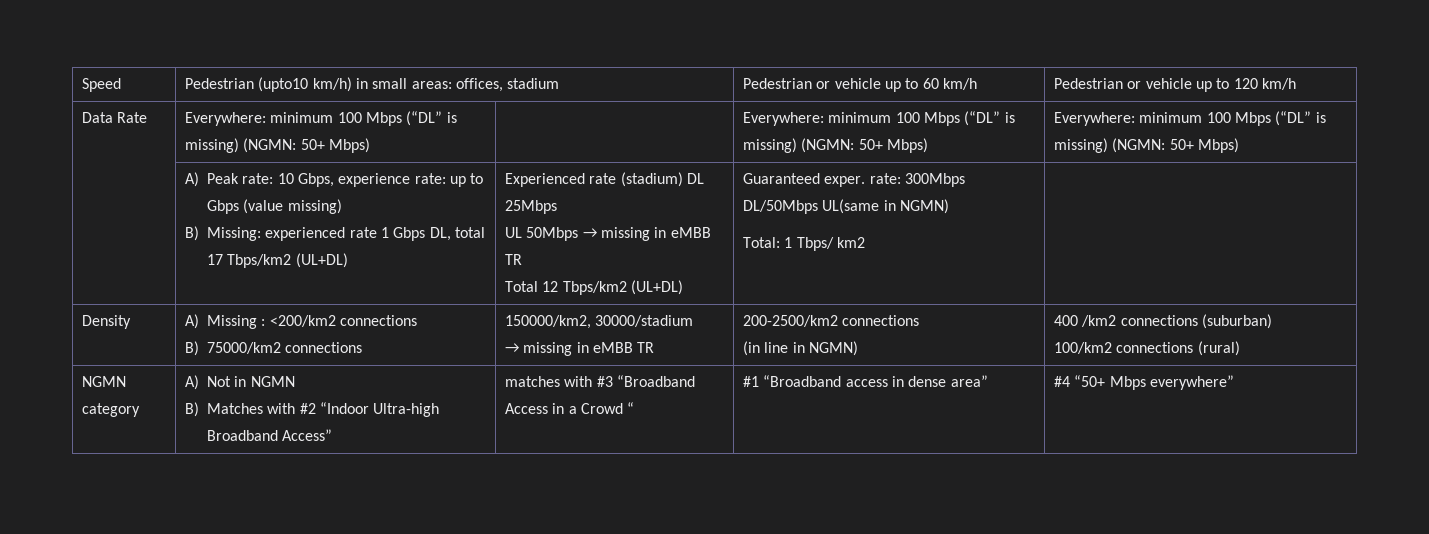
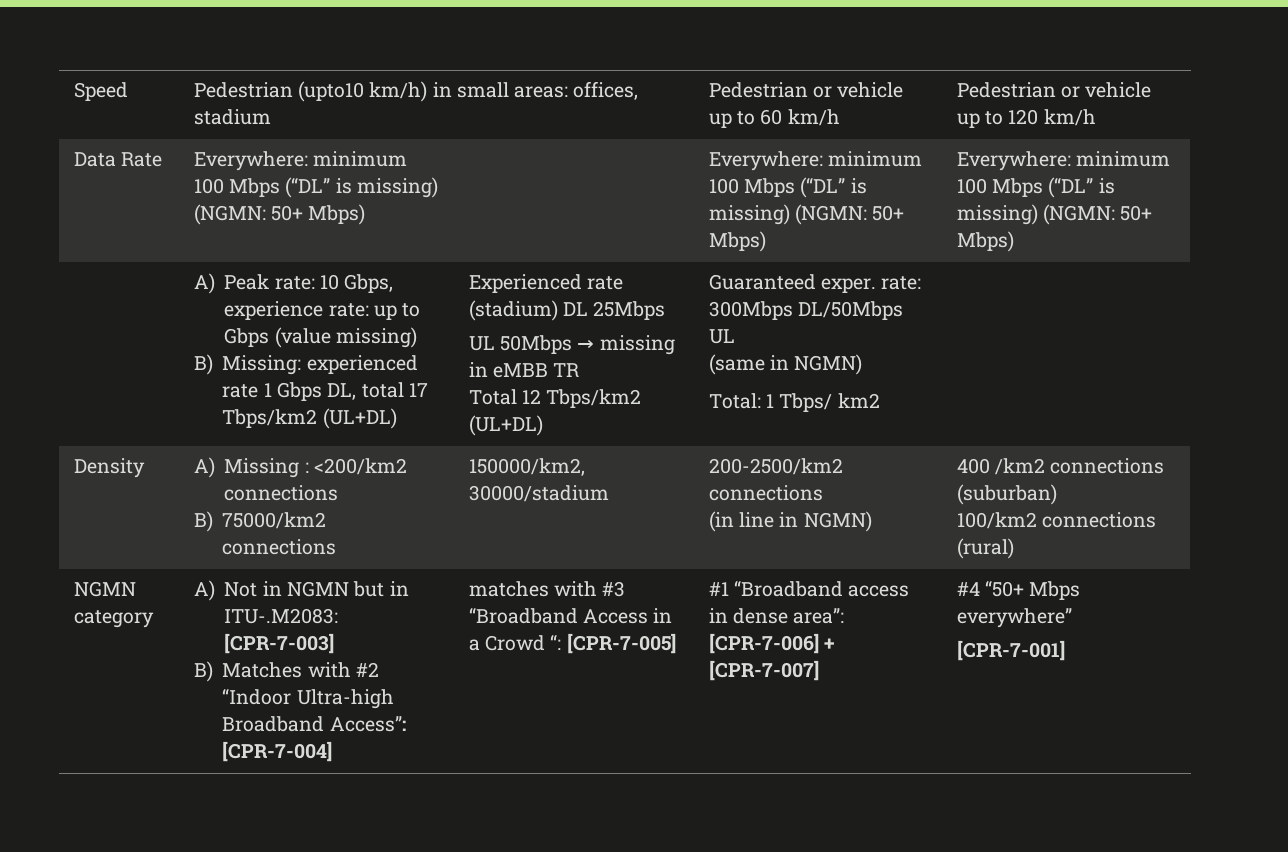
- Guaranteed exper. rate: 300Mbps DL/50Mbps UL(same in NGMN)
+ Guaranteed exper. rate: 300Mbps DL/50Mbps UL
+ (same in NGMN)
  Density | A) Missing : <200/km2 connections
- B) 75000/km2 connections | 150000/km2, 30000/stadium
- → missing in eMBB TR | 200-2500/km2 connections
+ B) 75000/km2 connections | 150000/km2, 30000/stadium | 200-2500/km2 connections
- A) Not in NGMN
+ A) Not in NGMN but in ITU-.M2083: [CPR-7-003]
- B) Matches with #2 “Indoor Ultra-high Broadband Access”
+ B) Matches with #2 “Indoor Ultra-high Broadband Access”: [CPR-7-004]
- matches with #3 “Broadband Access in a Crowd “
+ matches with #3 “Broadband Access in a Crowd “: [CPR-7-005]
- #1 “Broadband access in dense area”
+ #1 “Broadband access in dense area”: [CPR-7-006] + [CPR-7-007]
+ [CPR-7-001]

